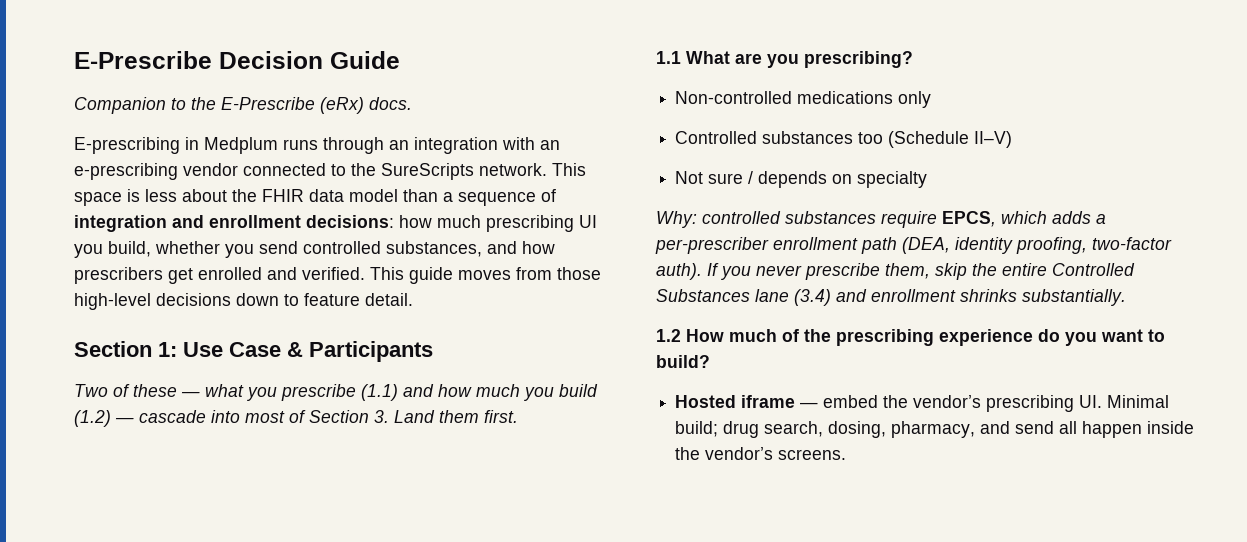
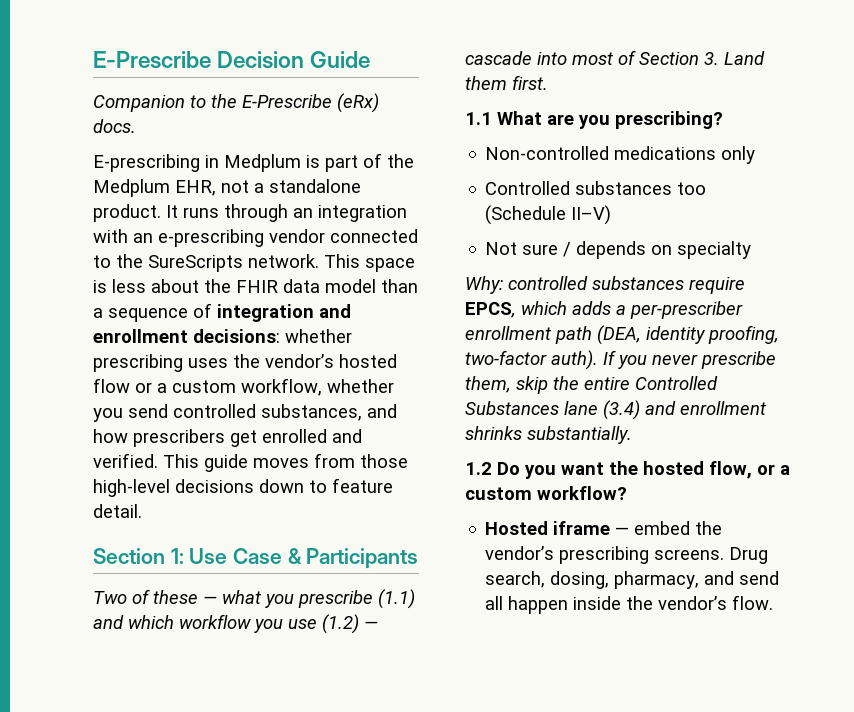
- E-prescribing in Medplum runs through an integration with an e-prescribing vendor connected to the SureScripts network.
+ E-prescribing in Medplum is part of the Medplum EHR, not a standalone product. It runs through an integration with an e-prescribing vendor connected to the SureScripts network.
- This space is less about the FHIR data model than a sequence of integration and enrollment decisions: how much prescribing UI you build, whether you send controlled substances, and how prescribers get enrolled and verified.
+ This space is less about the FHIR data model than a sequence of integration and enrollment decisions: whether prescribing uses the vendor’s hosted flow or a custom workflow, whether you send controlled substances, and how prescribers get enrolled and verified.
- Two of these — what you prescribe (1.1) and how much you build (1.2) — cascade into most of Section 3. Land them first.
+ Two of these — what you prescribe (1.1) and which workflow you use (1.2) — cascade into most of Section 3. Land them first.
- 1.2 How much of the prescribing experience do you want to build?
+ 1.2 Do you want the hosted flow, or a custom workflow?
- Hosted iframe — embed the vendor’s prescribing UI. Minimal build; drug search, dosing, pharmacy, and send all happen inside the vendor’s screens.
+ Hosted iframe — embed the vendor’s prescribing screens. Drug search, dosing, pharmacy, and send all happen inside the vendor’s flow.

